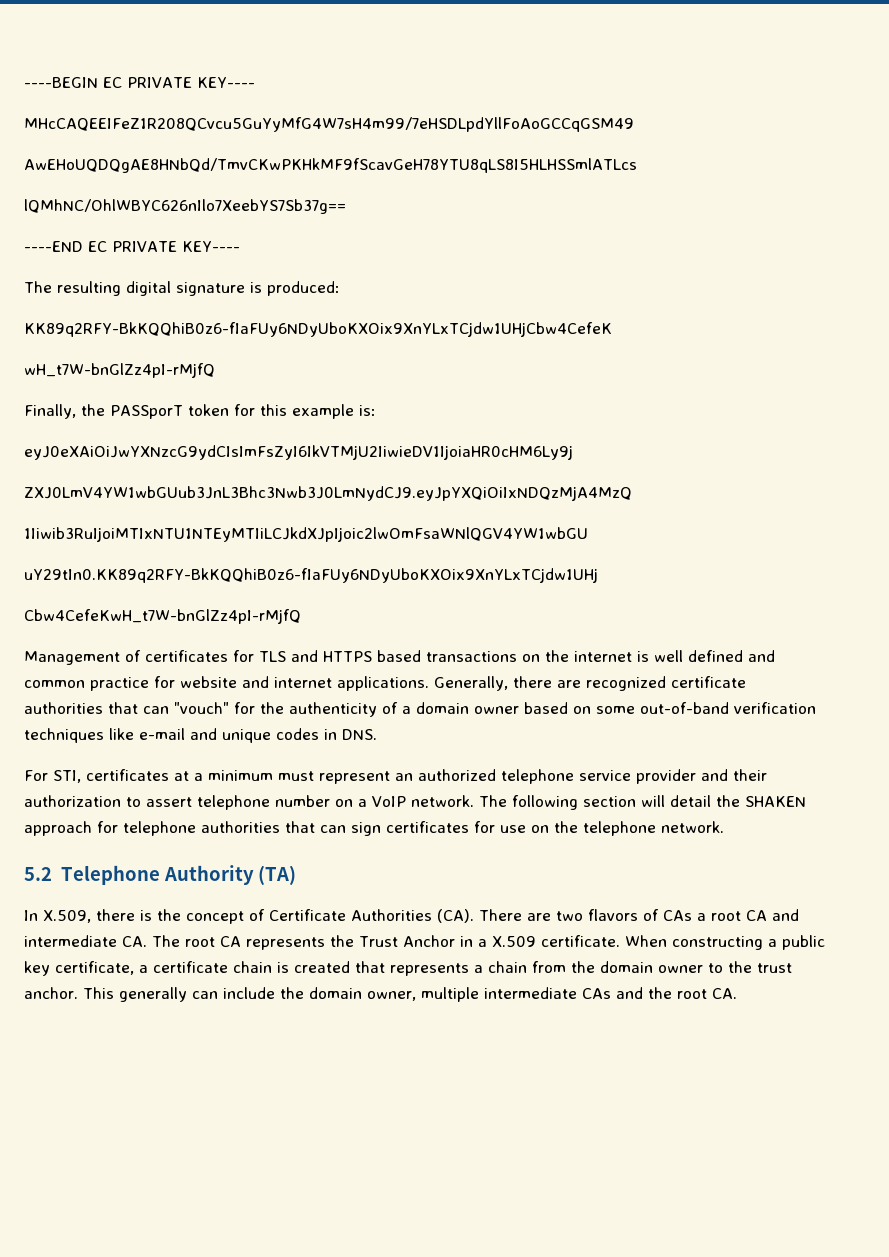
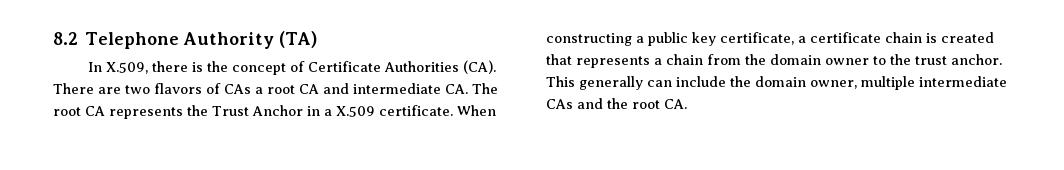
- ----BEGIN EC PRIVATE KEY----
- MHcCAQEEIFeZ1R208QCvcu5GuYyMfG4W7sH4m99/7eHSDLpdYllFoAoGCCqGSM49
- AwEHoUQDQgAE8HNbQd/TmvCKwPKHkMF9fScavGeH78YTU8qLS8I5HLHSSmlATLcs
- lQMhNC/OhlWBYC626nIlo7XeebYS7Sb37g==
- ----END EC PRIVATE KEY----
- The resulting digital signature is produced:
- KK89q2RFY-BkKQQhiB0z6-fIaFUy6NDyUboKXOix9XnYLxTCjdw1UHjCbw4CefeK
- wH_t7W-bnGlZz4pI-rMjfQ
- Finally, the PASSporT token for this example is:
- eyJ0eXAiOiJwYXNzcG9ydCIsImFsZyI6IkVTMjU2IiwieDV1IjoiaHR0cHM6Ly9j
- ZXJ0LmV4YW1wbGUub3JnL3Bhc3Nwb3J0LmNydCJ9.eyJpYXQiOiIxNDQzMjA4MzQ
- 1Iiwib3RuIjoiMTIxNTU1NTEyMTIiLCJkdXJpIjoic2lwOmFsaWNlQGV4YW1wbGU
- uY29tIn0.KK89q2RFY-BkKQQhiB0z6-fIaFUy6NDyUboKXOix9XnYLxTCjdw1UHj
- Cbw4CefeKwH_t7W-bnGlZz4pI-rMjfQ
- Management of certificates for TLS and HTTPS based transactions on the internet is well defined and common practice for website and internet applications. Generally, there are recognized certificate authorities that can "vouch" for the authenticity of a domain owner based on some out-of-band verification techniques like e-mail and unique codes in DNS.
- For STI, certificates at a minimum must represent an authorized telephone service provider and their authorization to assert telephone number on a VoIP network. The following section will detail the SHAKEN approach for telephone authorities that can sign certificates for use on the telephone network.
- 5.2 Telephone Authority (TA)
+ 8.2 Telephone Authority (TA)

